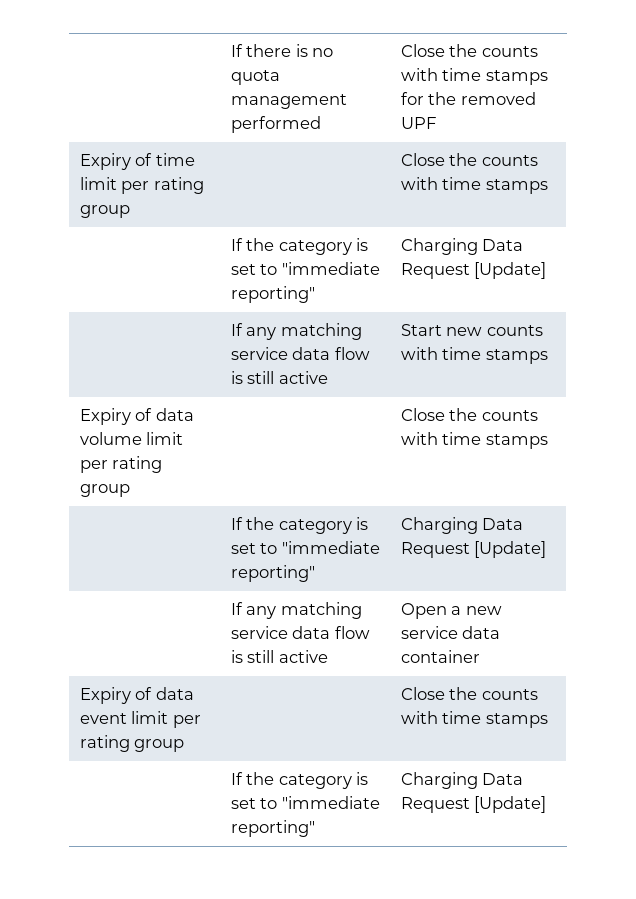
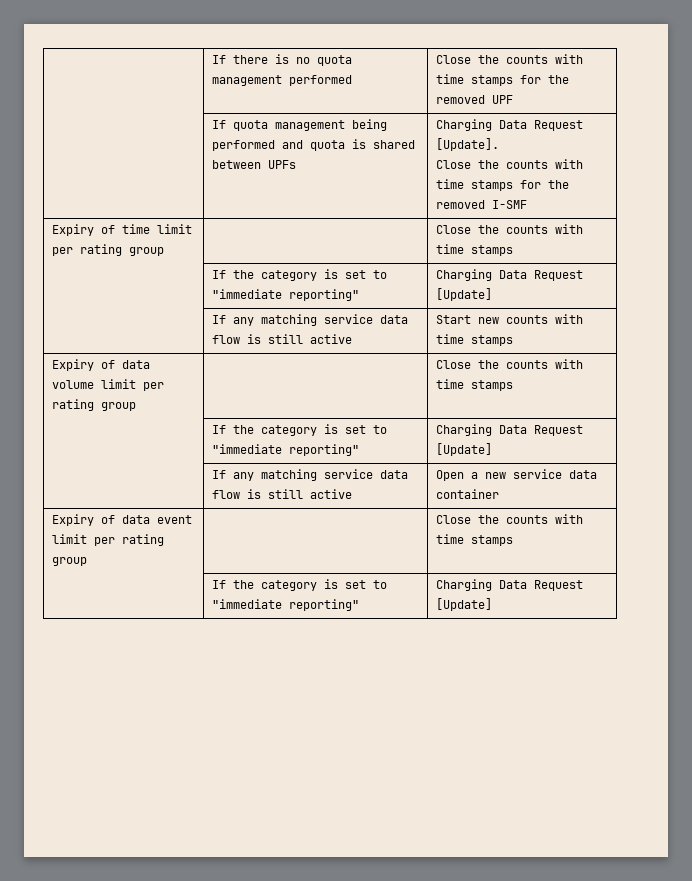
+ | If quota management being performed and quota is shared between UPFs | Charging Data Request [Update].
+ Close the counts with time stamps for the removed I-SMF

